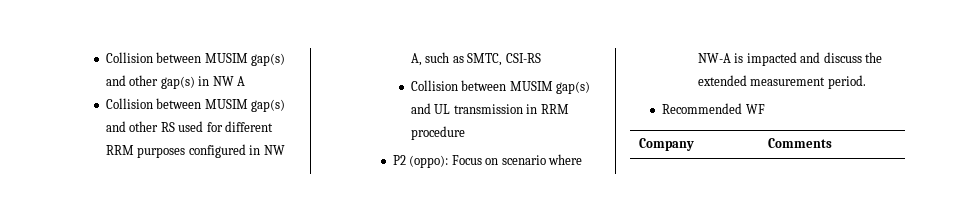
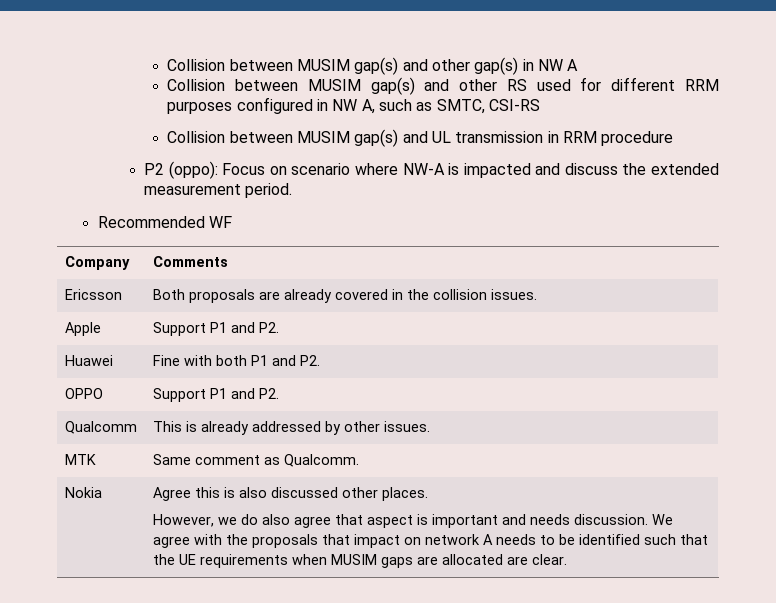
+ Ericsson | Both proposals are already covered in the collision issues.
+ Apple | Support P1 and P2.
+ Huawei | Fine with both P1 and P2.
+ OPPO | Support P1 and P2.
+ Qualcomm | This is already addressed by other issues.
+ MTK | Same comment as Qualcomm.
+ Nokia | Agree this is also discussed other places.
+ However, we do also agree that aspect is important and needs discussion. We agree with the proposals that impact on network A needs to be identified such that the UE requirements when MUSIM gaps are allocated are clear.

